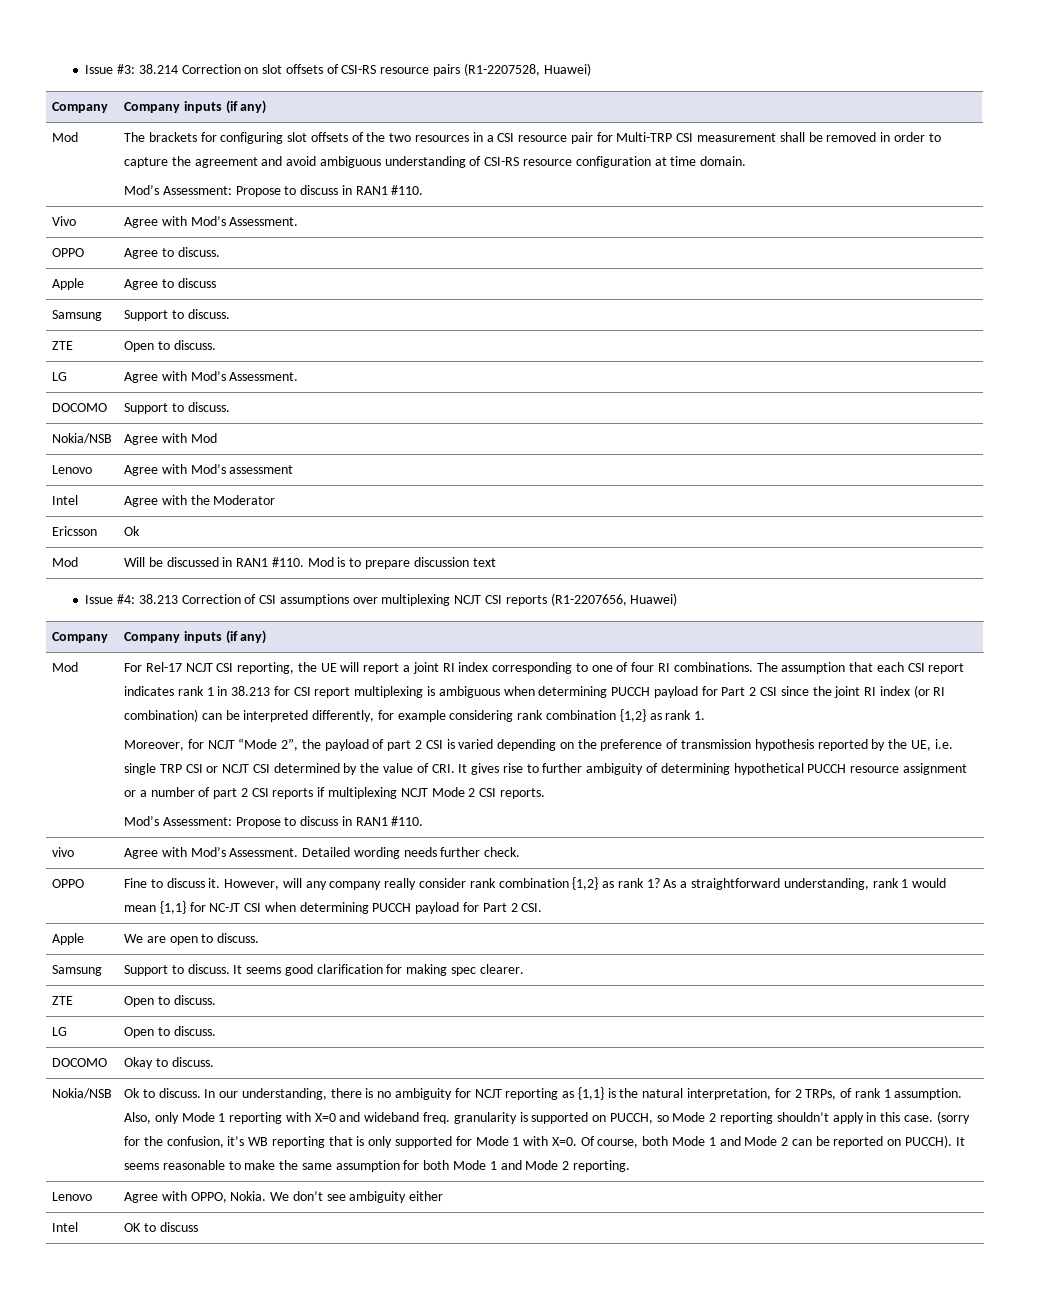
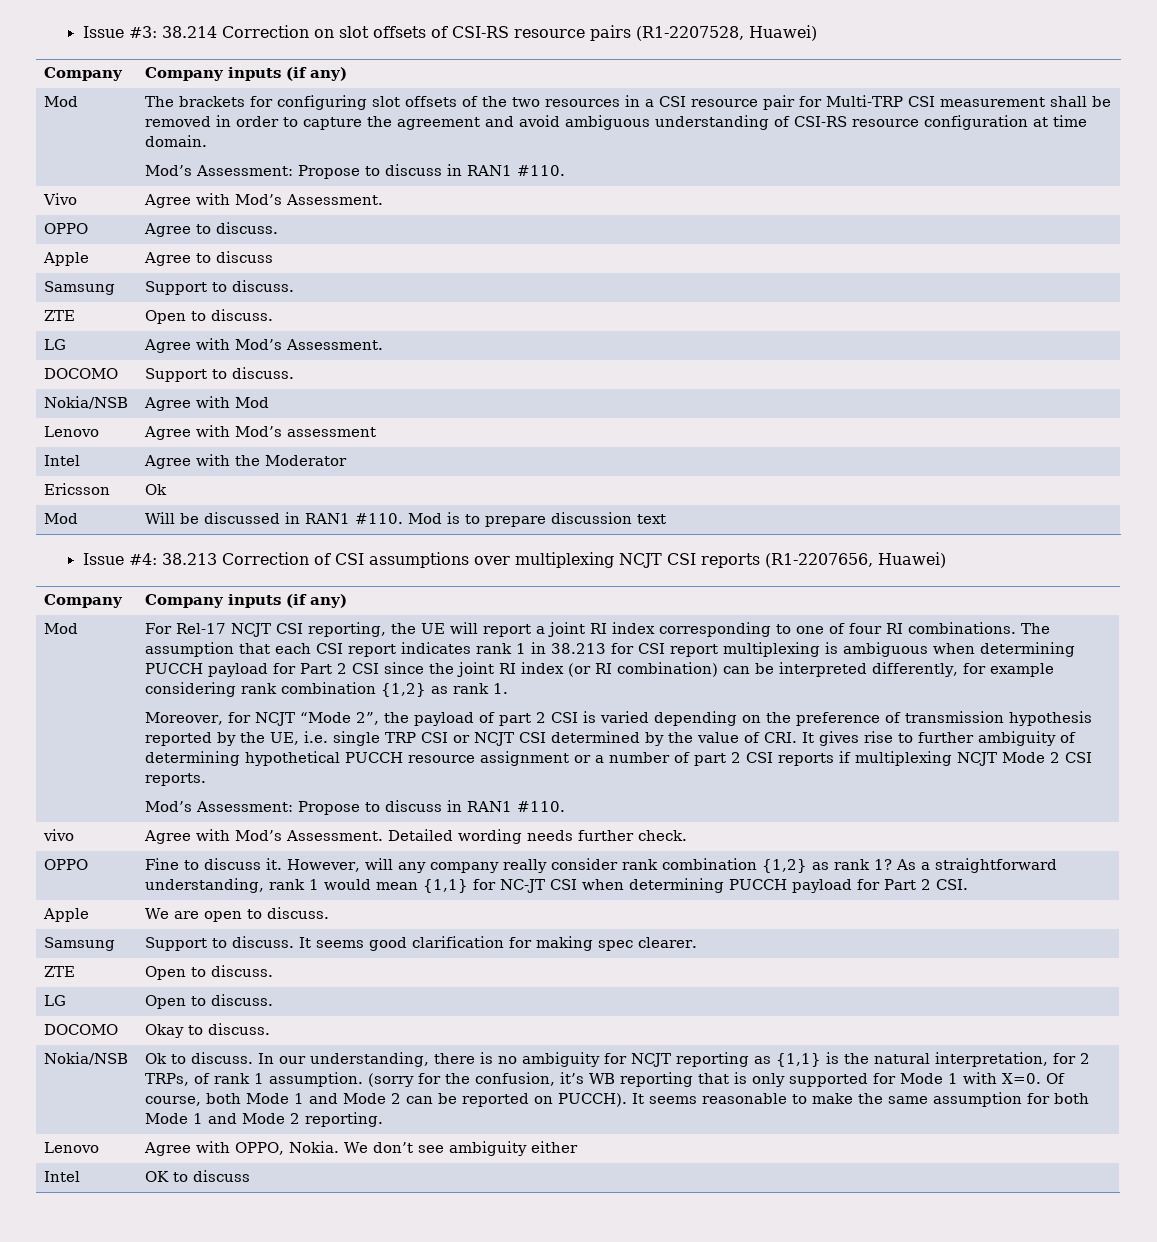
- Also, only Mode 1 reporting with X=0 and wideband freq. granularity is supported on PUCCH, so Mode 2 reporting shouldn’t apply in this case.

